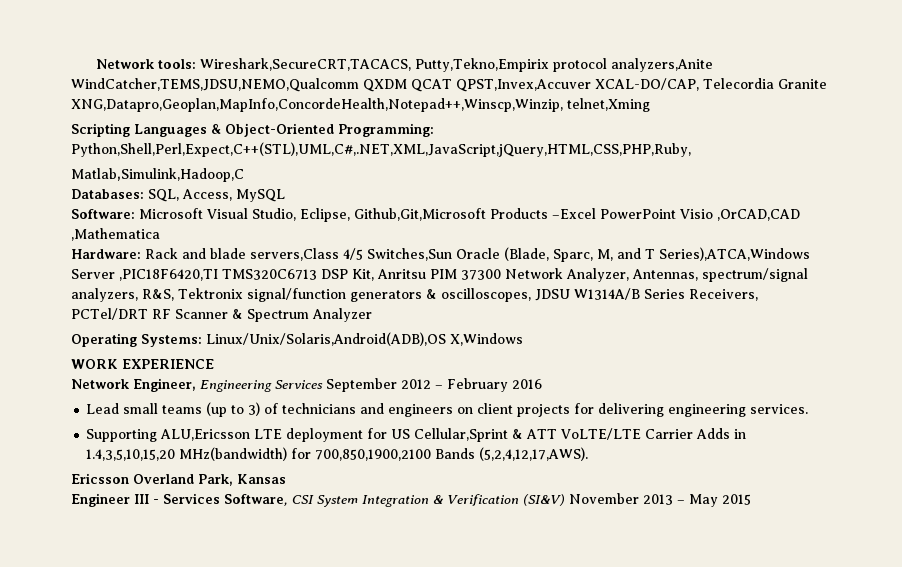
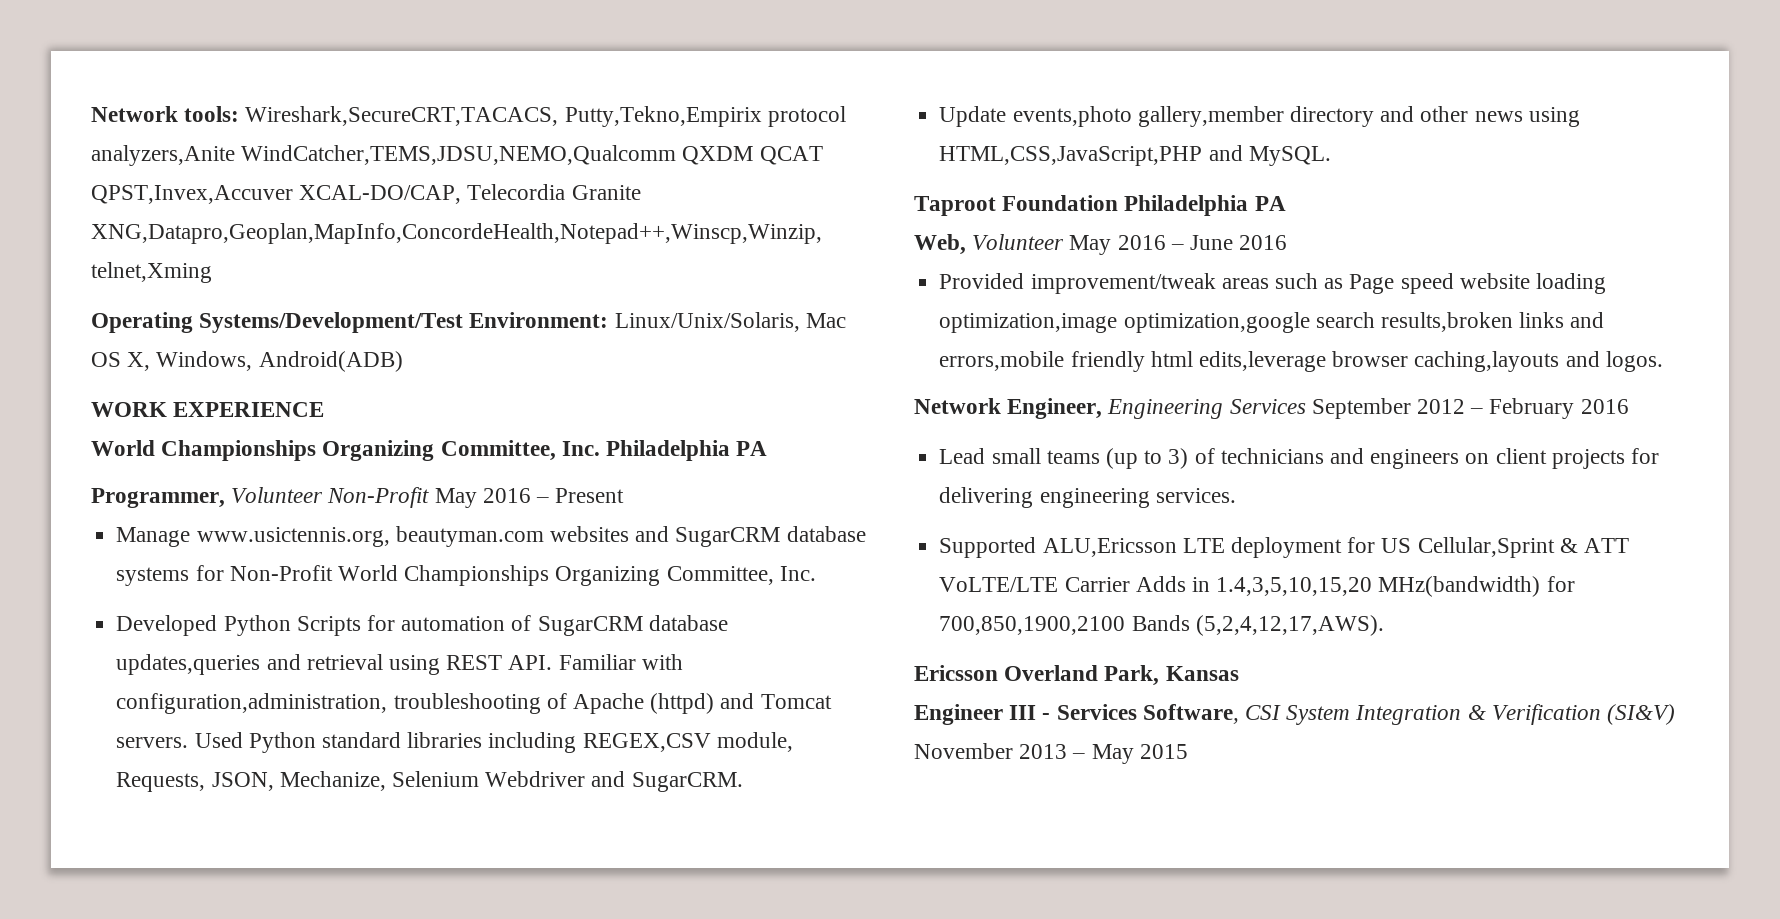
- Scripting Languages & Object-Oriented Programming: Python,Shell,Perl,Expect,C++(STL),UML,C#,.NET,XML,JavaScript,jQuery,HTML,CSS,PHP,Ruby,
- Matlab,Simulink,Hadoop,C
- Databases: SQL, Access, MySQL
- Software: Microsoft Visual Studio, Eclipse, Github,Git,Microsoft Products –Excel PowerPoint Visio ,OrCAD,CAD ,Mathematica
- Hardware: Rack and blade servers,Class 4/5 Switches,Sun Oracle (Blade, Sparc, M, and T Series),ATCA,Windows Server ,PIC18F6420,TI TMS320C6713 DSP Kit, Anritsu PIM 37300 Network Analyzer, Antennas, spectrum/signal analyzers, R&S, Tektronix signal/function generators & oscilloscopes, JDSU W1314A/B Series Receivers, PCTel/DRT RF Scanner & Spectrum Analyzer
- Operating Systems: Linux/Unix/Solaris,Android(ADB),OS X,Windows
+ Operating Systems/Development/Test Environment: Linux/Unix/Solaris, Mac OS X, Windows, Android(ADB)
  WORK EXPERIENCE
+ World Championships Organizing Committee, Inc. Philadelphia PA
+ Programmer, Volunteer Non-Profit May 2016 – Present
+ Manage www.usictennis.org, beautyman.com websites and SugarCRM database systems for Non-Profit World Championships Organizing Committee, Inc.
+ Developed Python Scripts for automation of SugarCRM database updates,queries and retrieval using REST API. Familiar with configuration,administration, troubleshooting of Apache (httpd) and Tomcat servers. Used Python standard libraries including REGEX,CSV module, Requests, JSON, Mechanize, Selenium Webdriver and SugarCRM.
+ Update events,photo gallery,member directory and other news using HTML,CSS,JavaScript,PHP and MySQL.
+ Taproot Foundation Philadelphia PA
+ Web, Volunteer May 2016 – June 2016
+ Provided improvement/tweak areas such as Page speed website loading optimization,image optimization,google search results,broken links and errors,mobile friendly html edits,leverage browser caching,layouts and logos.
- Supporting ALU,Ericsson LTE deployment for US Cellular,Sprint & ATT VoLTE/LTE Carrier Adds in 1.4,3,5,10,15,20 MHz(bandwidth) for 700,850,1900,2100 Bands (5,2,4,12,17,AWS).
+ Supported ALU,Ericsson LTE deployment for US Cellular,Sprint & ATT VoLTE/LTE Carrier Adds in 1.4,3,5,10,15,20 MHz(bandwidth) for 700,850,1900,2100 Bands (5,2,4,12,17,AWS).

